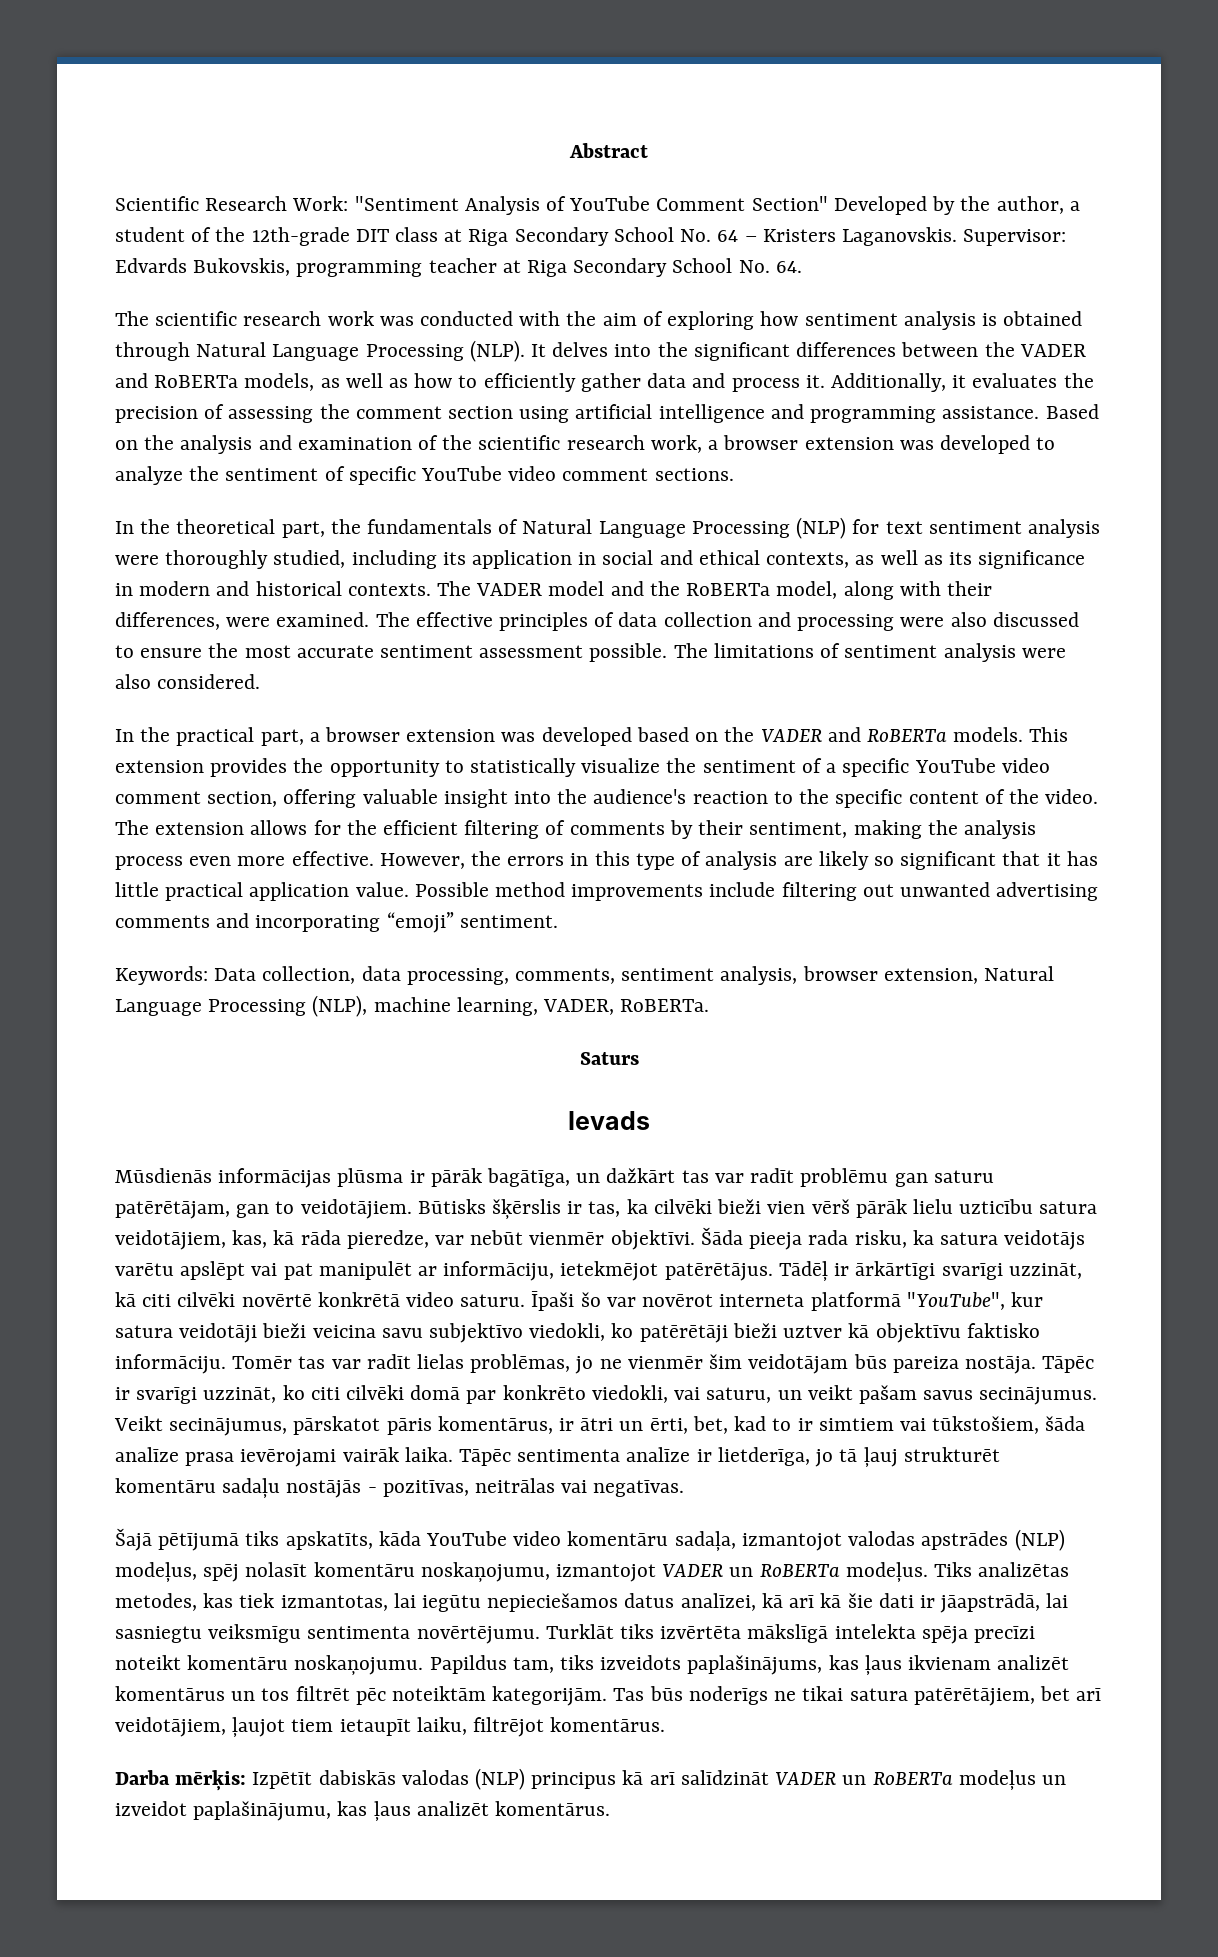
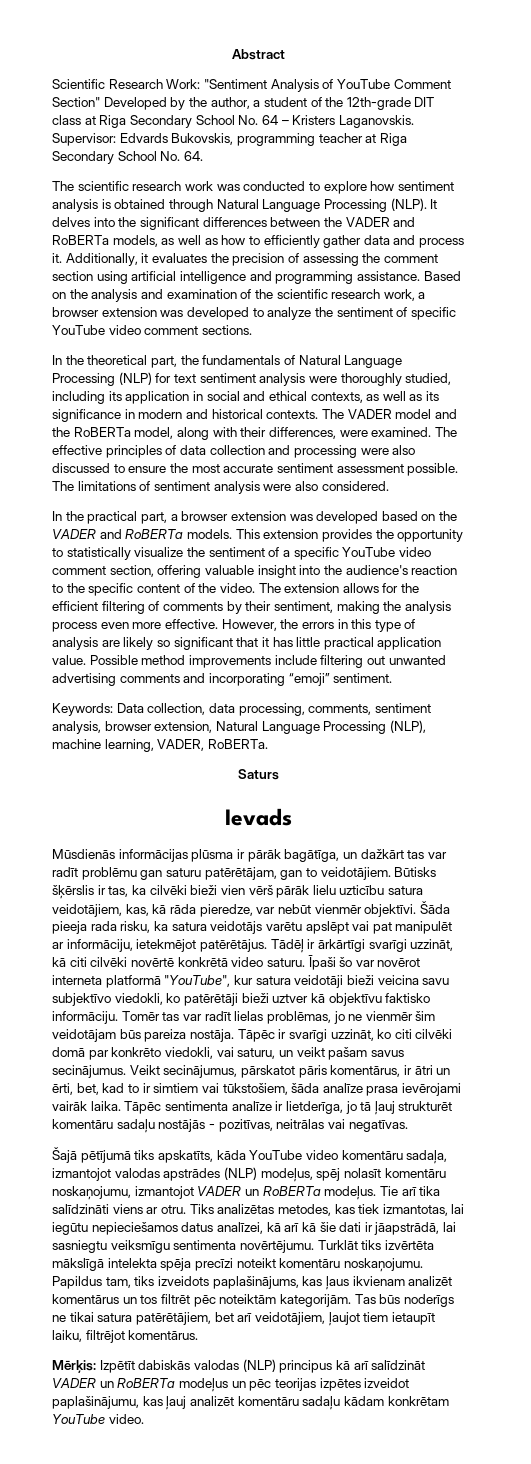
- The scientific research work was conducted with the aim of exploring how sentiment analysis is obtained through Natural Language Processing (NLP).
+ The scientific research work was conducted to explore how sentiment analysis is obtained through Natural Language Processing (NLP).
+ Tie arī tika salīdzināti viens ar otru.
- Darba mērķis: Izpētīt dabiskās valodas (NLP) principus kā arī salīdzināt VADER un RoBERTa modeļus un izveidot paplašinājumu, kas ļaus analizēt komentārus.
+ Mērķis: Izpētīt dabiskās valodas (NLP) principus kā arī salīdzināt VADER un RoBERTa modeļus un pēc teorijas izpētes izveidot paplašinājumu, kas ļauj analizēt komentāru sadaļu kādam konkrētam YouTube video.

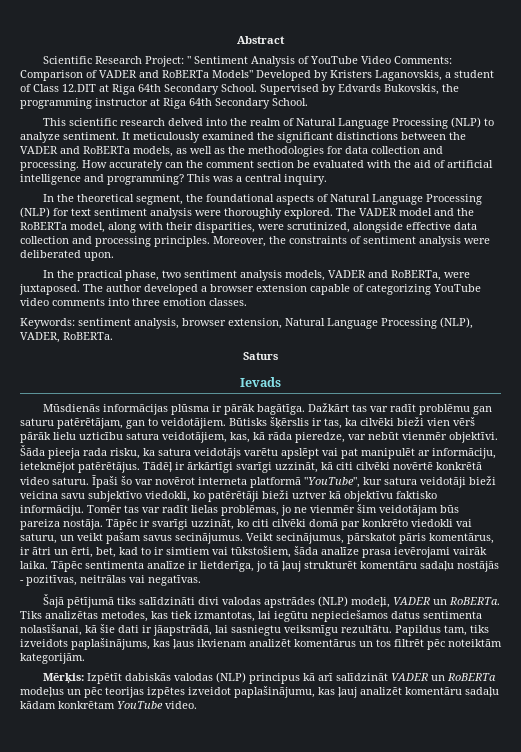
- Scientific Research Work: "Sentiment Analysis of YouTube Comment Section" Developed by the author, a student of the 12th-grade DIT class at Riga Secondary School No. 64 – Kristers Laganovskis. Supervisor: Edvards Bukovskis, programming teacher at Riga Secondary School No. 64.
- The scientific research work was conducted to explore how sentiment analysis is obtained through Natural Language Processing (NLP). It delves into the significant differences between the VADER and RoBERTa models, as well as how to efficiently gather data and process it. Additionally, it evaluates the precision of assessing the comment section using artificial intelligence and programming assistance. Based on the analysis and examination of the scientific research work, a browser extension was developed to analyze the sentiment of specific YouTube video comment sections.
+ Scientific Research Project: " Sentiment Analysis of YouTube Video Comments: Comparison of VADER and RoBERTa Models" Developed by Kristers Laganovskis, a student of Class 12.DIT at Riga 64th Secondary School. Supervised by Edvards Bukovskis, the programming instructor at Riga 64th Secondary School.
+ This scientific research delved into the realm of Natural Language Processing (NLP) to analyze sentiment. It meticulously examined the significant distinctions between the VADER and RoBERTa models, as well as the methodologies for data collection and processing. How accurately can the comment section be evaluated with the aid of artificial intelligence and programming? This was a central inquiry.
- In the theoretical part, the fundamentals of Natural Language Processing (NLP) for text sentiment analysis were thoroughly studied, including its application in social and ethical contexts, as well as its significance in modern and historical contexts.
+ In the theoretical segment, the foundational aspects of Natural Language Processing (NLP) for text sentiment analysis were thoroughly explored.
- The VADER model and the RoBERTa model, along with their differences, were examined. The effective principles of data collection and processing were also discussed to ensure the most accurate sentiment assessment possible. The limitations of sentiment analysis were also considered.
+ The VADER model and the RoBERTa model, along with their disparities, were scrutinized, alongside effective data collection and processing principles. Moreover, the constraints of sentiment analysis were deliberated upon.
- In the practical part, a browser extension was developed based on the VADER and RoBERTa models. This extension provides the opportunity to statistically visualize the sentiment of a specific YouTube video comment section, offering valuable insight into the audience's reaction to the specific content of the video. The extension allows for the efficient filtering of comments by their sentiment, making the analysis process even more effective. However, the errors in this type of analysis are likely so significant that it has little practical application value. Possible method improvements include filtering out unwanted advertising comments and incorporating “emoji” sentiment.
- Keywords: Data collection, data processing, comments, sentiment analysis, browser extension, Natural Language Processing (NLP), machine learning, VADER, RoBERTa.
+ In the practical phase, two sentiment analysis models, VADER and RoBERTa, were juxtaposed. The author developed a browser extension capable of categorizing YouTube video comments into three emotion classes.
+ Keywords: sentiment analysis, browser extension, Natural Language Processing (NLP), VADER, RoBERTa.
- Mūsdienās informācijas plūsma ir pārāk bagātīga, un dažkārt tas var radīt problēmu gan saturu patērētājam, gan to veidotājiem.
+ Mūsdienās informācijas plūsma ir pārāk bagātīga. Dažkārt tas var radīt problēmu gan saturu patērētājam, gan to veidotājiem.
- Tāpēc ir svarīgi uzzināt, ko citi cilvēki domā par konkrēto viedokli, vai saturu, un veikt pašam savus secinājumus.
+ Tāpēc ir svarīgi uzzināt, ko citi cilvēki domā par konkrēto viedokli vai saturu, un veikt pašam savus secinājumus.
- Šajā pētījumā tiks apskatīts, kāda YouTube video komentāru sadaļa, izmantojot valodas apstrādes (NLP) modeļus, spēj nolasīt komentāru noskaņojumu, izmantojot VADER un RoBERTa modeļus. Tie arī tika salīdzināti viens ar otru.
+ Šajā pētījumā tiks salīdzināti divi valodas apstrādes (NLP) modeļi, VADER un RoBERTa.
- Tiks analizētas metodes, kas tiek izmantotas, lai iegūtu nepieciešamos datus analīzei, kā arī kā šie dati ir jāapstrādā, lai sasniegtu veiksmīgu sentimenta novērtējumu. Turklāt tiks izvērtēta mākslīgā intelekta spēja precīzi noteikt komentāru noskaņojumu.
+ Tiks analizētas metodes, kas tiek izmantotas, lai iegūtu nepieciešamos datus sentimenta nolasīšanai, kā šie dati ir jāapstrādā, lai sasniegtu veiksmīgu rezultātu.
- Tas būs noderīgs ne tikai satura patērētājiem, bet arī veidotājiem, ļaujot tiem ietaupīt laiku, filtrējot komentārus.

